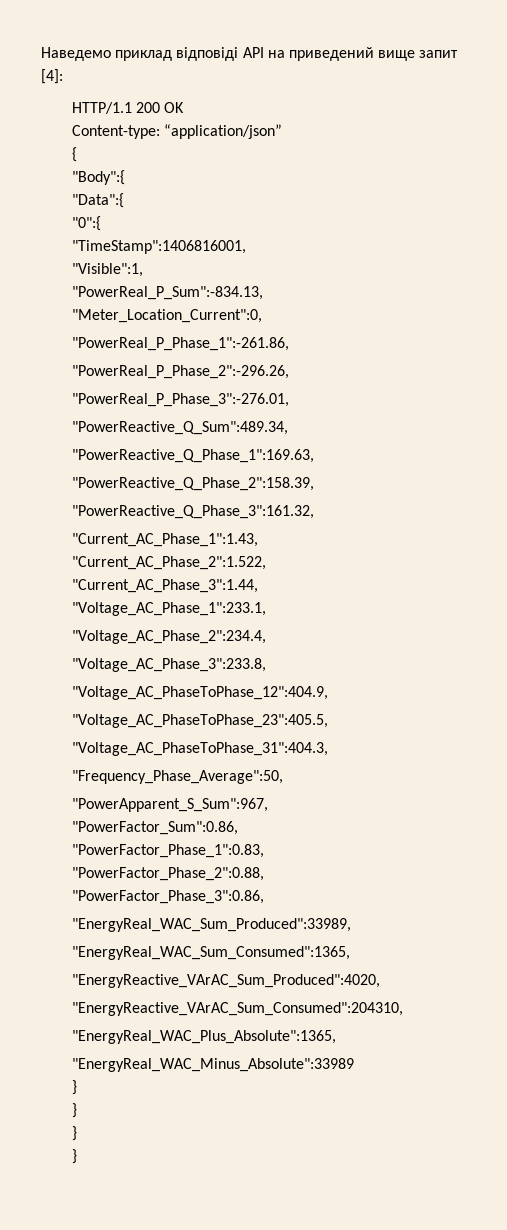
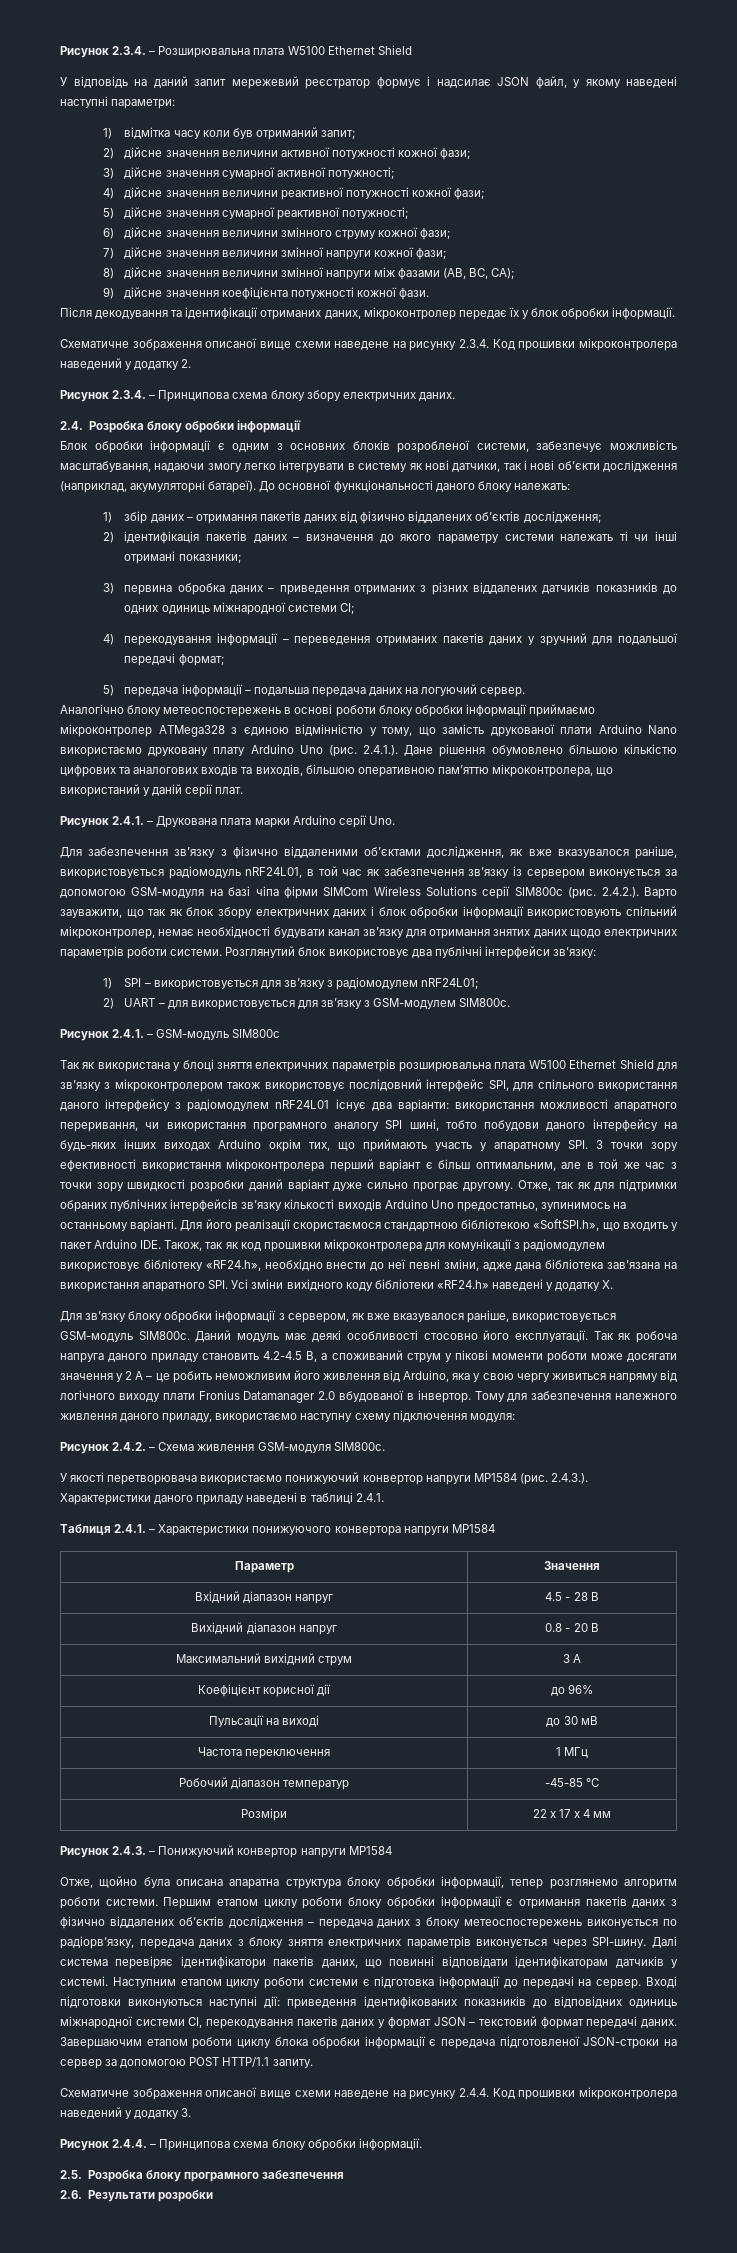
- Наведемо приклад відповіді API на приведений вище запит [4]:
- HTTP/1.1 200 OK
- Content-type: “application/json”
- {
- "Body":{
- "Data":{
- "0":{
- "TimeStamp":1406816001,
- "Visible":1,
- "PowerReal_P_Sum":-834.13,
- "Meter_Location_Current":0,
- "PowerReal_P_Phase_1":-261.86,
- "PowerReal_P_Phase_2":-296.26,
- "PowerReal_P_Phase_3":-276.01,
- "PowerReactive_Q_Sum":489.34,
- "PowerReactive_Q_Phase_1":169.63,
- "PowerReactive_Q_Phase_2":158.39,
- "PowerReactive_Q_Phase_3":161.32,
- "Current_AC_Phase_1":1.43,
- "Current_AC_Phase_2":1.522,
- "Current_AC_Phase_3":1.44,
- "Voltage_AC_Phase_1":233.1,
- "Voltage_AC_Phase_2":234.4,
- "Voltage_AC_Phase_3":233.8,
- "Voltage_AC_PhaseToPhase_12":404.9,
- "Voltage_AC_PhaseToPhase_23":405.5,
- "Voltage_AC_PhaseToPhase_31":404.3,
- "Frequency_Phase_Average":50,
- "PowerApparent_S_Sum":967,
- "PowerFactor_Sum":0.86,
- "PowerFactor_Phase_1":0.83,
- "PowerFactor_Phase_2":0.88,
- "PowerFactor_Phase_3":0.86,
- "EnergyReal_WAC_Sum_Produced":33989,
- "EnergyReal_WAC_Sum_Consumed":1365,
- "EnergyReactive_VArAC_Sum_Produced":4020,
- "EnergyReactive_VArAC_Sum_Consumed":204310,
- "EnergyReal_WAC_Plus_Absolute":1365,
- "EnergyReal_WAC_Minus_Absolute":33989
- }
- }
- }
- }
+ Рисунок 2.3.4. – Розширювальна плата W5100 Ethernet Shield
+ У відповідь на даний запит мережевий реєстратор формує і надсилає JSON файл, у якому наведені наступні параметри:
+ 1) відмітка часу коли був отриманий запит;
+ 2) дійсне значення величини активної потужності кожної фази;
+ 3) дійсне значення сумарної активної потужності;
+ 4) дійсне значення величини реактивної потужності кожної фази;
+ 5) дійсне значення сумарної реактивної потужності;
+ 6) дійсне значення величини змінного струму кожної фази;
+ 7) дійсне значення величини змінної напруги кожної фази;
+ 8) дійсне значення величини змінної напруги між фазами (АВ, ВС, СА);
+ 9) дійсне значення коефіцієнта потужності кожної фази.
+ Після декодування та ідентифікації отриманих даних, мікроконтролер передає їх у блок обробки інформації.
+ Схематичне зображення описаної вище схеми наведене на рисунку 2.3.4. Код прошивки мікроконтролера наведений у додатку 2.
+ Рисунок 2.3.4. – Принципова схема блоку збору електричних даних.
+ 2.4. Розробка блоку обробки інформації
+ Блок обробки інформації є одним з основних блоків розробленої системи, забезпечує можливість масштабування, надаючи змогу легко інтегрувати в систему як нові датчики, так і нові об’єкти дослідження (наприклад, акумуляторні батареї). До основної функціональності даного блоку належать:
+ 1) збір даних – отримання пакетів даних від фізично віддалених об’єктів дослідження;
+ 2) ідентифікація пакетів даних – визначення до якого параметру системи належать ті чи інші отримані показники;
+ 3) первина обробка даних – приведення отриманих з різних віддалених датчиків показників до одних одиниць міжнародної системи CI;
+ 4) перекодування інформації – переведення отриманих пакетів даних у зручний для подальшої передачі формат;
+ 5) передача інформації – подальша передача даних на логуючий сервер.
+ Аналогічно блоку метеоспостережень в основі роботи блоку обробки інформації приймаємо мікроконтролер ATMega328 з єдиною відмінністю у тому, що замість друкованої плати Arduino Nano використаємо друковану плату Arduino Uno (рис. 2.4.1.). Дане рішення обумовлено більшою кількістю цифрових та аналогових входів та виходів, більшою оперативною пам’яттю мікроконтролера, що використаний у даній серії плат.
+ Рисунок 2.4.1. – Друкована плата марки Arduino серії Uno.
+ Для забезпечення зв’язку з фізично віддаленими об’єктами дослідження, як вже вказувалося раніше, використовується радіомодуль nRF24L01, в той час як забезпечення зв’язку із сервером виконується за допомогою GSM-модуля на базі чіпа фірми SIMCom Wireless Solutions серії SIM800c (рис. 2.4.2.). Варто зауважити, що так як блок збору електричних даних і блок обробки інформації використовують спільний мікроконтролер, немає необхідності будувати канал зв’язку для отримання знятих даних щодо електричних параметрів роботи системи. Розглянутий блок використовує два публічні інтерфейси зв’язку:
+ 1) SPI – використовується для зв’язку з радіомодулем nRF24L01;
+ 2) UART – для використовується для зв’язку з GSM-модулем SIM800c.
+ Рисунок 2.4.1. – GSM-модуль SIM800c
+ Так як використана у блоці зняття електричних параметрів розширювальна плата W5100 Ethernet Shield для зв’язку з мікроконтролером також використовує послідовний інтерфейс SPI, для спільного використання даного інтерфейсу з радіомодулем nRF24L01 існує два варіанти: використання можливості апаратного переривання, чи використання програмного аналогу SPI шині, тобто побудови даного інтерфейсу на будь-яких інших виходах Arduino окрім тих, що приймають участь у апаратному SPI. З точки зору ефективності використання мікроконтролера перший варіант є більш оптимальним, але в той же час з точки зору швидкості розробки даний варіант дуже сильно програє другому. Отже, так як для підтримки обраних публічних інтерфейсів зв’язку кількості виходів Arduino Uno предостатньо, зупинимось на останньому варіанті. Для його реалізації скористаємося стандартною бібліотекою «SoftSPI.h», що входить у пакет Arduino IDE. Також, так як код прошивки мікроконтролера для комунікації з радіомодулем використовує бібліотеку «RF24.h», необхідно внести до неї певні зміни, адже дана бібліотека зав’язана на використання апаратного SPI. Усі зміни вихідного коду бібліотеки «RF24.h» наведені у додатку Х.
+ Для зв’язку блоку обробки інформації з сервером, як вже вказувалося раніше, використовується GSM-модуль SIM800c. Даний модуль має деякі особливості стосовно його експлуатації. Так як робоча напруга даного приладу становить 4.2-4.5 В, а споживаний струм у пікові моменти роботи може досягати значення у 2 А – це робить неможливим його живлення від Arduino, яка у свою чергу живиться напряму від логічного виходу плати Fronius Datamanager 2.0 вбудованої в інвертор. Тому для забезпечення належного живлення даного приладу, використаємо наступну схему підключення модуля:
+ Рисунок 2.4.2. – Схема живлення GSM-модуля SIM800c.
+ У якості перетворювача використаємо понижуючий конвертор напруги MP1584 (рис. 2.4.3.). Характеристики даного приладу наведені в таблиці 2.4.1.
+ Таблиця 2.4.1. – Характеристики понижуючого конвертора напруги MP1584
+ Параметр | Значення
+ Вхідний діапазон напруг | 4.5 - 28 В
+ Вихідний діапазон напруг | 0.8 - 20 В
+ Максимальний вихідний струм | 3 А
+ Коефіцієнт корисної дії | до 96%
+ Пульсації на виході | до 30 мВ
+ Частота переключення | 1 МГц
+ Робочий діапазон температур | -45-85 °C
+ Розміри | 22 x 17 x 4 мм
+ Рисунок 2.4.3. – Понижуючий конвертор напруги MP1584
+ Отже, щойно була описана апаратна структура блоку обробки інформації, тепер розглянемо алгоритм роботи системи. Першим етапом циклу роботи блоку обробки інформації є отримання пакетів даних з фізично віддалених об’єктів дослідження – передача даних з блоку метеоспостережень виконується по радіорв’язку, передача даних з блоку зняття електричних параметрів виконується через SPI-шину. Далі система перевіряє ідентифікатори пакетів даних, що повинні відповідати ідентифікаторам датчиків у системі. Наступним етапом циклу роботи системи є підготовка інформації до передачі на сервер. Вході підготовки виконуються наступні дії: приведення ідентифікованих показників до відповідних одиниць міжнародної системи CI, перекодування пакетів даних у формат JSON – текстовий формат передачі даних. Завершаючим етапом роботи циклу блока обробки інформації є передача підготовленої JSON-строки на сервер за допомогою POST HTTP/1.1 запиту.
+ Схематичне зображення описаної вище схеми наведене на рисунку 2.4.4. Код прошивки мікроконтролера наведений у додатку 3.
+ Рисунок 2.4.4. – Принципова схема блоку обробки інформації.
+ 2.5. Розробка блоку програмного забезпечення
+ 2.6. Результати розробки

